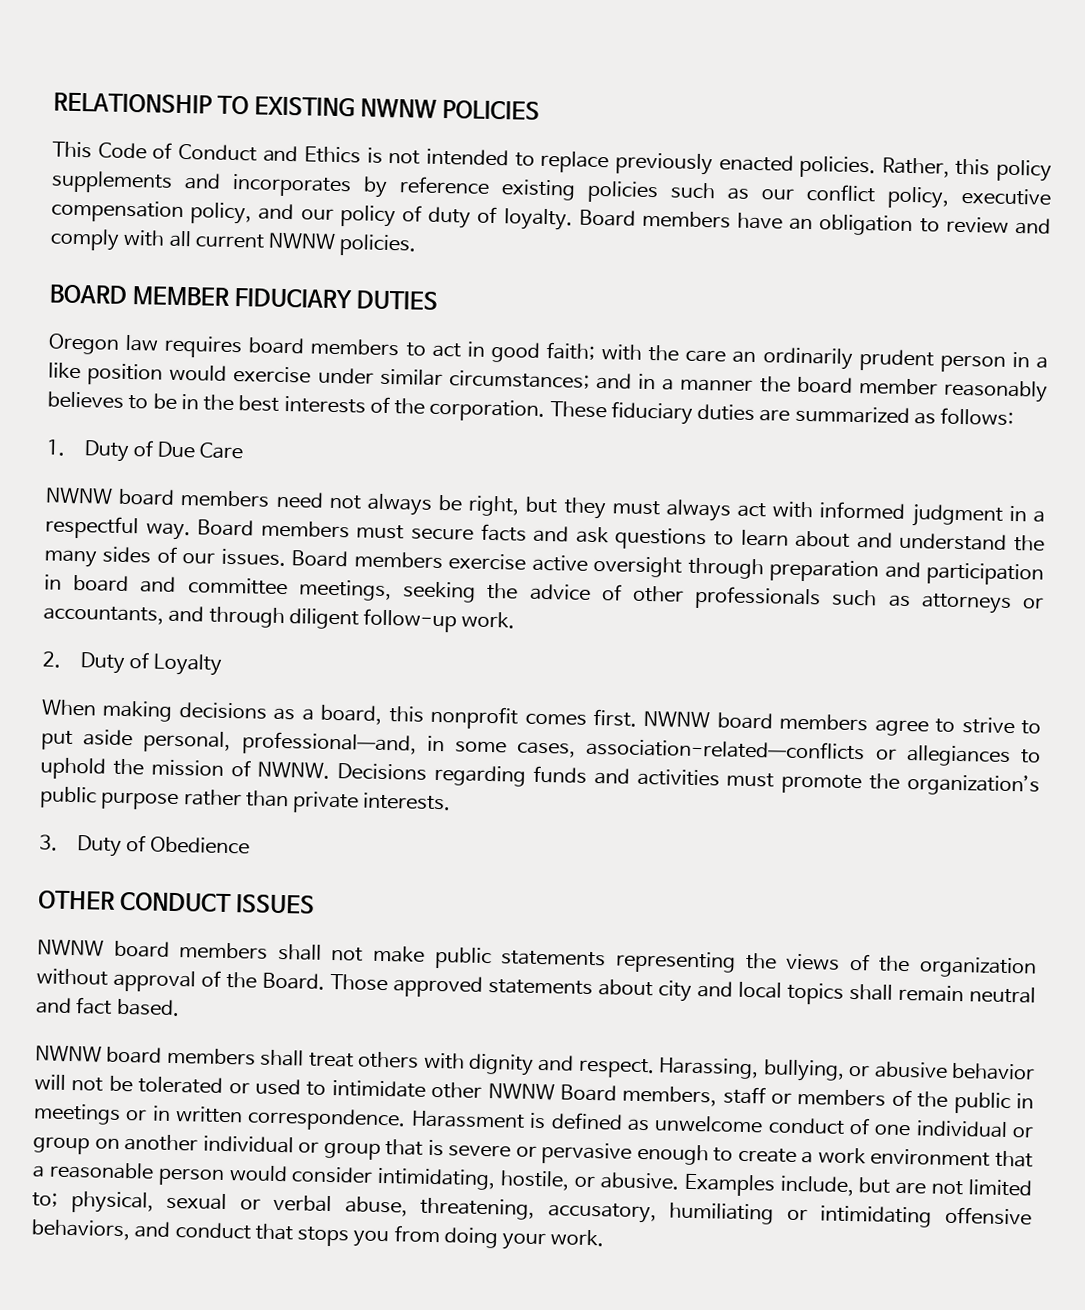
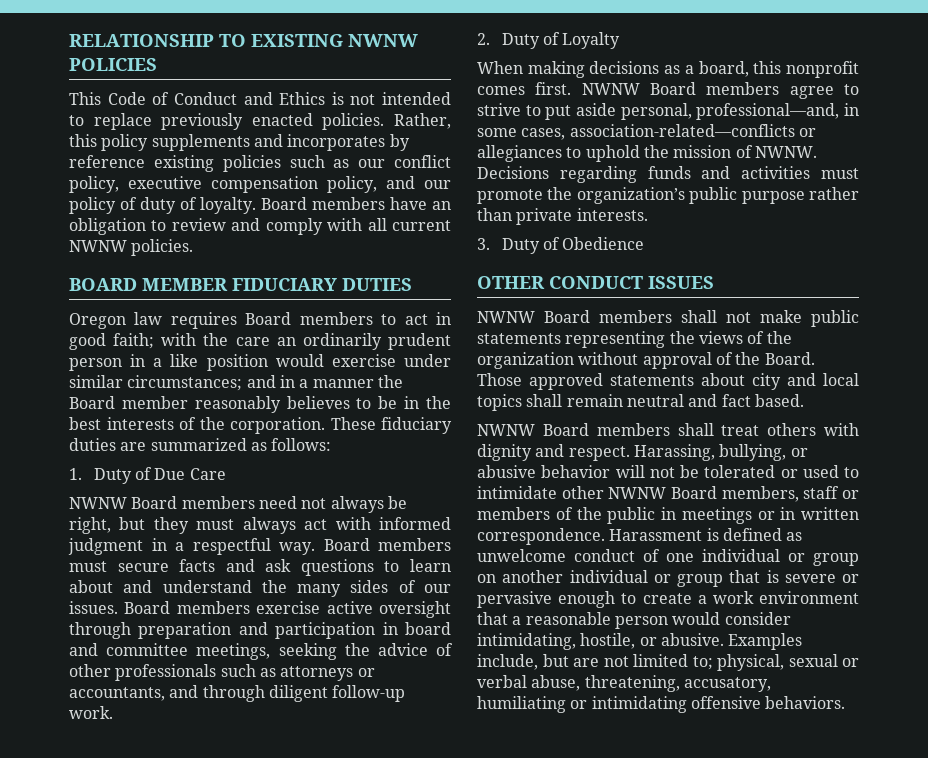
- Oregon law requires board members to act in good faith; with the care an ordinarily prudent person in a like position would exercise under similar circumstances; and in a manner the board member reasonably believes to be in the best interests of the corporation.
+ Oregon law requires Board members to act in good faith; with the care an ordinarily prudent person in a like position would exercise under similar circumstances; and in a manner the Board member reasonably believes to be in the best interests of the corporation.
- NWNW board members need not always be right, but they must always act with informed judgment in a respectful way.
+ NWNW Board members need not always be right, but they must always act with informed judgment in a respectful way.
- NWNW board members agree to strive to put aside personal, professional—and, in some cases, association-related—conflicts or allegiances to uphold the mission of NWNW.
+ NWNW Board members agree to strive to put aside personal, professional—and, in some cases, association-related—conflicts or allegiances to uphold the mission of NWNW.
- NWNW board members shall not make public statements representing the views of the organization without approval of the Board.
+ NWNW Board members shall not make public statements representing the views of the organization without approval of the Board.
- NWNW board members shall treat others with dignity and respect.
+ NWNW Board members shall treat others with dignity and respect.
- Examples include, but are not limited to; physical, sexual or verbal abuse, threatening, accusatory, humiliating or intimidating offensive behaviors, and conduct that stops you from doing your work.
+ Examples include, but are not limited to; physical, sexual or verbal abuse, threatening, accusatory, humiliating or intimidating offensive behaviors.

